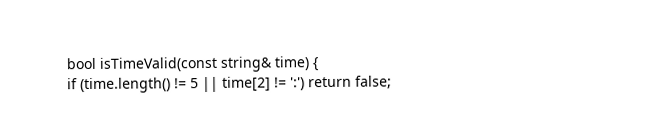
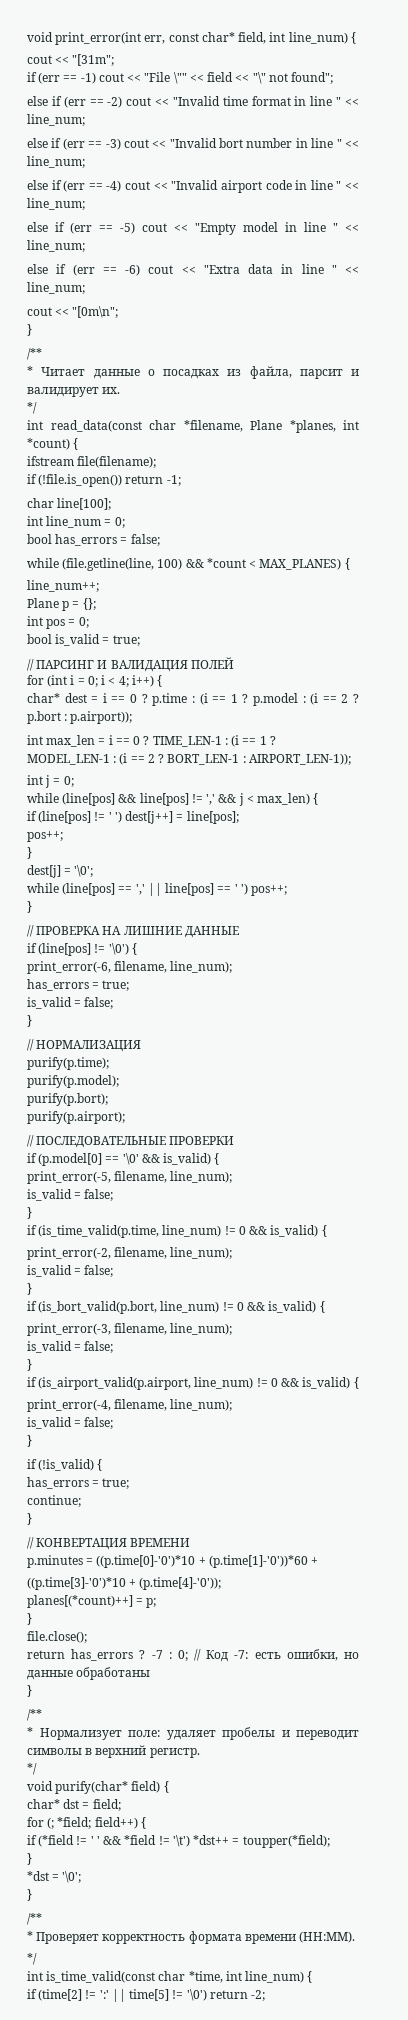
- bool isTimeValid(const string& time) {
- if (time.length() != 5 || time[2] != ':') return false;
+ void print_error(int err, const char* field, int line_num) {
+ cout << "[31m";
+ if (err == -1) cout << "File \"" << field << "\" not found";
+ else if (err == -2) cout << "Invalid time format in line " << line_num;
+ else if (err == -3) cout << "Invalid bort number in line " << line_num;
+ else if (err == -4) cout << "Invalid airport code in line " << line_num;
+ else if (err == -5) cout << "Empty model in line " << line_num;
+ else if (err == -6) cout << "Extra data in line " << line_num;
+ cout << "[0m\n";
+ }
+ /**
+ * Читает данные о посадках из файла, парсит и валидирует их.
+ */
+ int read_data(const char *filename, Plane *planes, int *count) {
+ ifstream file(filename);
+ if (!file.is_open()) return -1;
+ char line[100];
+ int line_num = 0;
+ bool has_errors = false;
+ while (file.getline(line, 100) && *count < MAX_PLANES) {
+ line_num++;
+ Plane p = {};
+ int pos = 0;
+ bool is_valid = true;
+ // ПАРСИНГ И ВАЛИДАЦИЯ ПОЛЕЙ
+ for (int i = 0; i < 4; i++) {
+ char* dest = i == 0 ? p.time : (i == 1 ? p.model : (i == 2 ? p.bort : p.airport));
+ int max_len = i == 0 ? TIME_LEN-1 : (i == 1 ? MODEL_LEN-1 : (i == 2 ? BORT_LEN-1 : AIRPORT_LEN-1));
+ int j = 0;
+ while (line[pos] && line[pos] != ',' && j < max_len) {
+ if (line[pos] != ' ') dest[j++] = line[pos];
+ pos++;
+ }
+ dest[j] = '\0';
+ while (line[pos] == ',' || line[pos] == ' ') pos++;
+ }
+ // ПРОВЕРКА НА ЛИШНИЕ ДАННЫЕ
+ if (line[pos] != '\0') {
+ print_error(-6, filename, line_num);
+ has_errors = true;
+ is_valid = false;
+ }
+ // НОРМАЛИЗАЦИЯ
+ purify(p.time);
+ purify(p.model);
+ purify(p.bort);
+ purify(p.airport);
+ // ПОСЛЕДОВАТЕЛЬНЫЕ ПРОВЕРКИ
+ if (p.model[0] == '\0' && is_valid) {
+ print_error(-5, filename, line_num);
+ is_valid = false;
+ }
+ if (is_time_valid(p.time, line_num) != 0 && is_valid) {
+ print_error(-2, filename, line_num);
+ is_valid = false;
+ }
+ if (is_bort_valid(p.bort, line_num) != 0 && is_valid) {
+ print_error(-3, filename, line_num);
+ is_valid = false;
+ }
+ if (is_airport_valid(p.airport, line_num) != 0 && is_valid) {
+ print_error(-4, filename, line_num);
+ is_valid = false;
+ }
+ if (!is_valid) {
+ has_errors = true;
+ continue;
+ }
+ // КОНВЕРТАЦИЯ ВРЕМЕНИ
+ p.minutes = ((p.time[0]-'0')*10 + (p.time[1]-'0'))*60 +
+ ((p.time[3]-'0')*10 + (p.time[4]-'0'));
+ planes[(*count)++] = p;
+ }
+ file.close();
+ return has_errors ? -7 : 0; // Код -7: есть ошибки, но данные обработаны
+ }
+ /**
+ * Нормализует поле: удаляет пробелы и переводит символы в верхний регистр.
+ */
+ void purify(char* field) {
+ char* dst = field;
+ for (; *field; field++) {
+ if (*field != ' ' && *field != '\t') *dst++ = toupper(*field);
+ }
+ *dst = '\0';
+ }
+ /**
+ * Проверяет корректность формата времени (HH:MM).
+ */
+ int is_time_valid(const char *time, int line_num) {
+ if (time[2] != ':' || time[5] != '\0') return -2;

